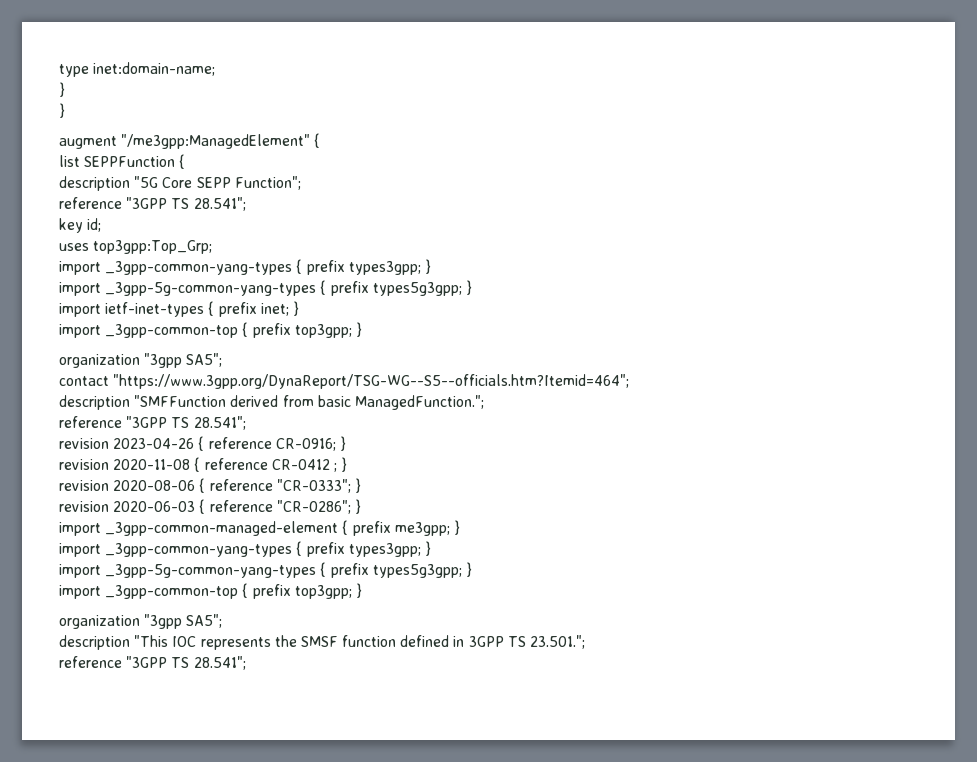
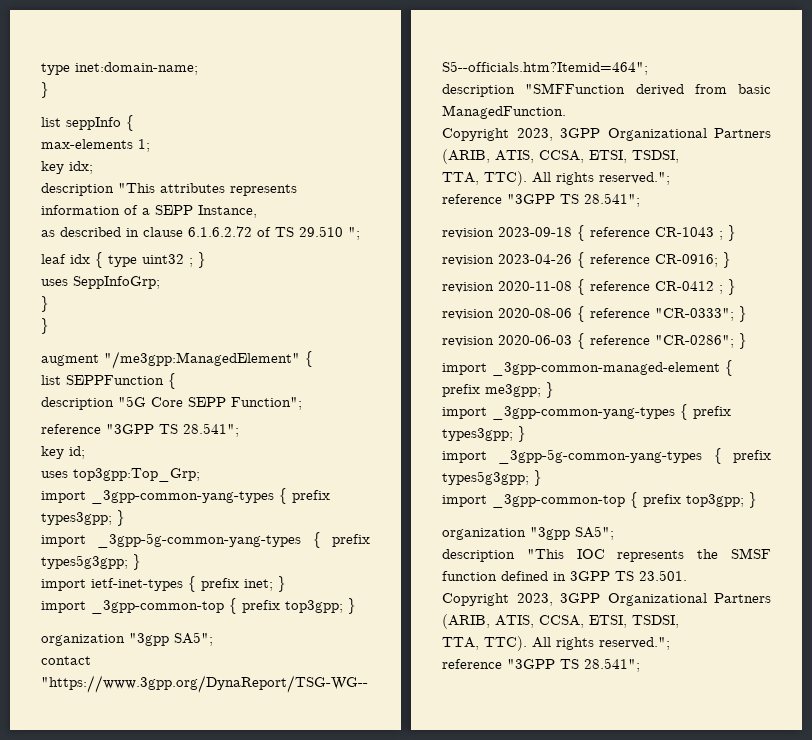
+ list seppInfo {
+ max-elements 1;
+ key idx;
+ description "This attributes represents information of a SEPP Instance,
+ as described in clause 6.1.6.2.72 of TS 29.510 ";
+ leaf idx { type uint32 ; }
+ uses SeppInfoGrp;
+ }
- description "SMFFunction derived from basic ManagedFunction.";
+ description "SMFFunction derived from basic ManagedFunction.
+ Copyright 2023, 3GPP Organizational Partners (ARIB, ATIS, CCSA, ETSI, TSDSI,
+ TTA, TTC). All rights reserved.";
  reference "3GPP TS 28.541";
+ revision 2023-09-18 { reference CR-1043 ; }
- description "This IOC represents the SMSF function defined in 3GPP TS 23.501.";
+ description "This IOC represents the SMSF function defined in 3GPP TS 23.501.
+ Copyright 2023, 3GPP Organizational Partners (ARIB, ATIS, CCSA, ETSI, TSDSI,
+ TTA, TTC). All rights reserved.";

